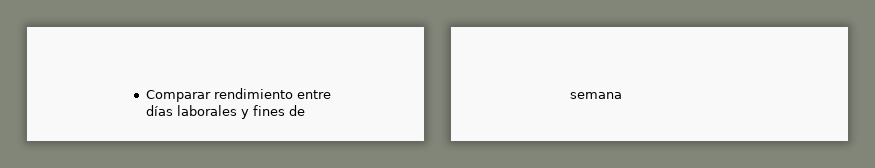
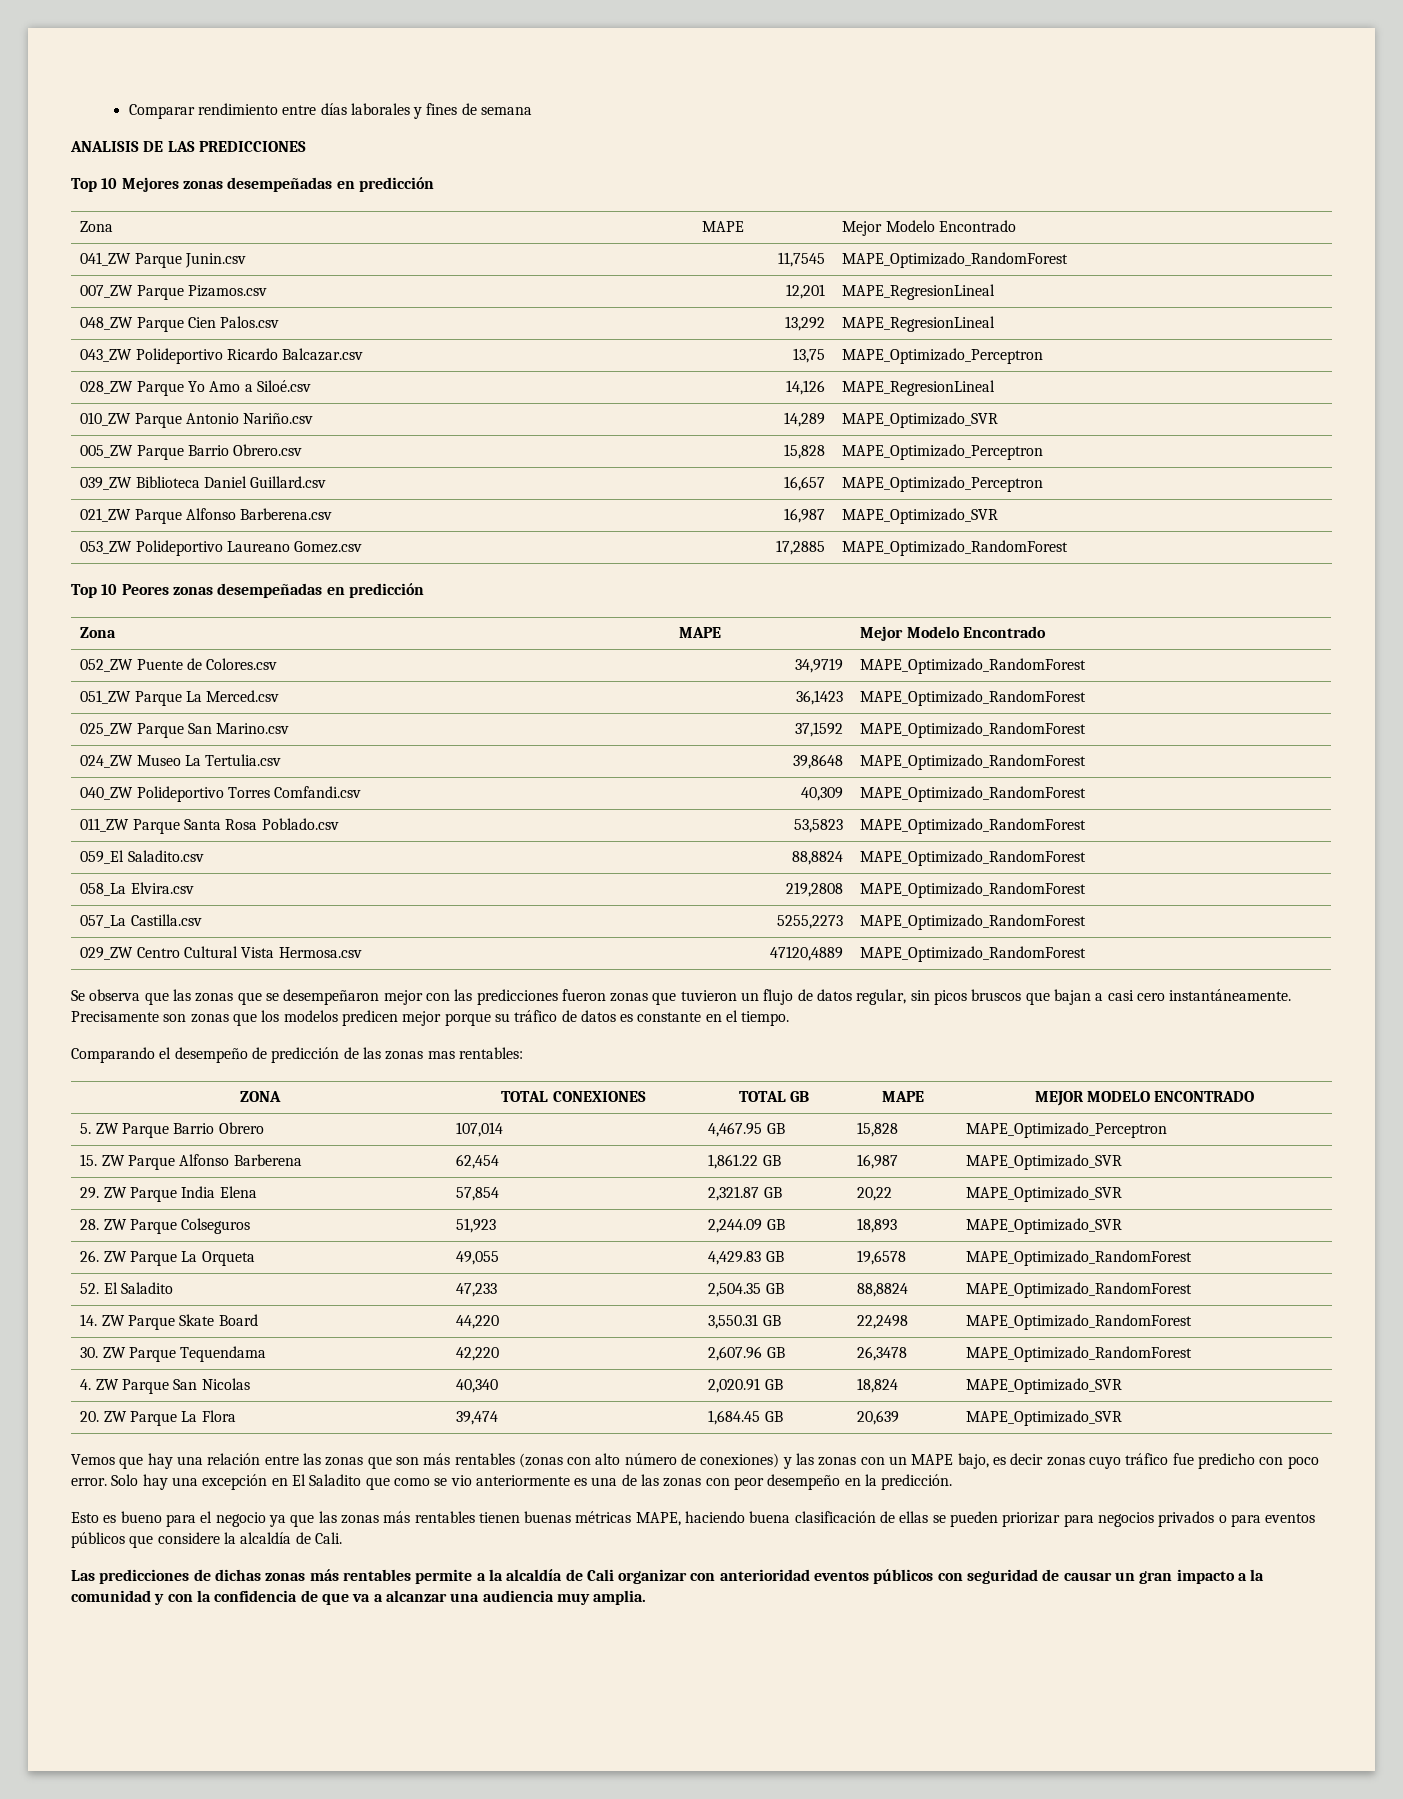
+ ANALISIS DE LAS PREDICCIONES
+ Top 10 Mejores zonas desempeñadas en predicción
+ Zona | MAPE | Mejor Modelo Encontrado
+ 041_ZW Parque Junin.csv | 11,7545 | MAPE_Optimizado_RandomForest
+ 007_ZW Parque Pizamos.csv | 12,201 | MAPE_RegresionLineal
+ 048_ZW Parque Cien Palos.csv | 13,292 | MAPE_RegresionLineal
+ 043_ZW Polideportivo Ricardo Balcazar.csv | 13,75 | MAPE_Optimizado_Perceptron
+ 028_ZW Parque Yo Amo a Siloé.csv | 14,126 | MAPE_RegresionLineal
+ 010_ZW Parque Antonio Nariño.csv | 14,289 | MAPE_Optimizado_SVR
+ 005_ZW Parque Barrio Obrero.csv | 15,828 | MAPE_Optimizado_Perceptron
+ 039_ZW Biblioteca Daniel Guillard.csv | 16,657 | MAPE_Optimizado_Perceptron
+ 021_ZW Parque Alfonso Barberena.csv | 16,987 | MAPE_Optimizado_SVR
+ 053_ZW Polideportivo Laureano Gomez.csv | 17,2885 | MAPE_Optimizado_RandomForest
+ Top 10 Peores zonas desempeñadas en predicción
+ Zona | MAPE | Mejor Modelo Encontrado
+ 052_ZW Puente de Colores.csv | 34,9719 | MAPE_Optimizado_RandomForest
+ 051_ZW Parque La Merced.csv | 36,1423 | MAPE_Optimizado_RandomForest
+ 025_ZW Parque San Marino.csv | 37,1592 | MAPE_Optimizado_RandomForest
+ 024_ZW Museo La Tertulia.csv | 39,8648 | MAPE_Optimizado_RandomForest
+ 040_ZW Polideportivo Torres Comfandi.csv | 40,309 | MAPE_Optimizado_RandomForest
+ 011_ZW Parque Santa Rosa Poblado.csv | 53,5823 | MAPE_Optimizado_RandomForest
+ 059_El Saladito.csv | 88,8824 | MAPE_Optimizado_RandomForest
+ 058_La Elvira.csv | 219,2808 | MAPE_Optimizado_RandomForest
+ 057_La Castilla.csv | 5255,2273 | MAPE_Optimizado_RandomForest
+ 029_ZW Centro Cultural Vista Hermosa.csv | 47120,4889 | MAPE_Optimizado_RandomForest
+ Se observa que las zonas que se desempeñaron mejor con las predicciones fueron zonas que tuvieron un flujo de datos regular, sin picos bruscos que bajan a casi cero instantáneamente. Precisamente son zonas que los modelos predicen mejor porque su tráfico de datos es constante en el tiempo.
+ Comparando el desempeño de predicción de las zonas mas rentables:
+ ZONA | TOTAL CONEXIONES | TOTAL GB | MAPE | MEJOR MODELO ENCONTRADO
+ 5. ZW Parque Barrio Obrero | 107,014 | 4,467.95 GB | 15,828 | MAPE_Optimizado_Perceptron
+ 15. ZW Parque Alfonso Barberena | 62,454 | 1,861.22 GB | 16,987 | MAPE_Optimizado_SVR
+ 29. ZW Parque India Elena | 57,854 | 2,321.87 GB | 20,22 | MAPE_Optimizado_SVR
+ 28. ZW Parque Colseguros | 51,923 | 2,244.09 GB | 18,893 | MAPE_Optimizado_SVR
+ 26. ZW Parque La Orqueta | 49,055 | 4,429.83 GB | 19,6578 | MAPE_Optimizado_RandomForest
+ 52. El Saladito | 47,233 | 2,504.35 GB | 88,8824 | MAPE_Optimizado_RandomForest
+ 14. ZW Parque Skate Board | 44,220 | 3,550.31 GB | 22,2498 | MAPE_Optimizado_RandomForest
+ 30. ZW Parque Tequendama | 42,220 | 2,607.96 GB | 26,3478 | MAPE_Optimizado_RandomForest
+ 4. ZW Parque San Nicolas | 40,340 | 2,020.91 GB | 18,824 | MAPE_Optimizado_SVR
+ 20. ZW Parque La Flora | 39,474 | 1,684.45 GB | 20,639 | MAPE_Optimizado_SVR
+ Vemos que hay una relación entre las zonas que son más rentables (zonas con alto número de conexiones) y las zonas con un MAPE bajo, es decir zonas cuyo tráfico fue predicho con poco error. Solo hay una excepción en El Saladito que como se vio anteriormente es una de las zonas con peor desempeño en la predicción.
+ Esto es bueno para el negocio ya que las zonas más rentables tienen buenas métricas MAPE, haciendo buena clasificación de ellas se pueden priorizar para negocios privados o para eventos públicos que considere la alcaldía de Cali.
+ Las predicciones de dichas zonas más rentables permite a la alcaldía de Cali organizar con anterioridad eventos públicos con seguridad de causar un gran impacto a la comunidad y con la confidencia de que va a alcanzar una audiencia muy amplia.

